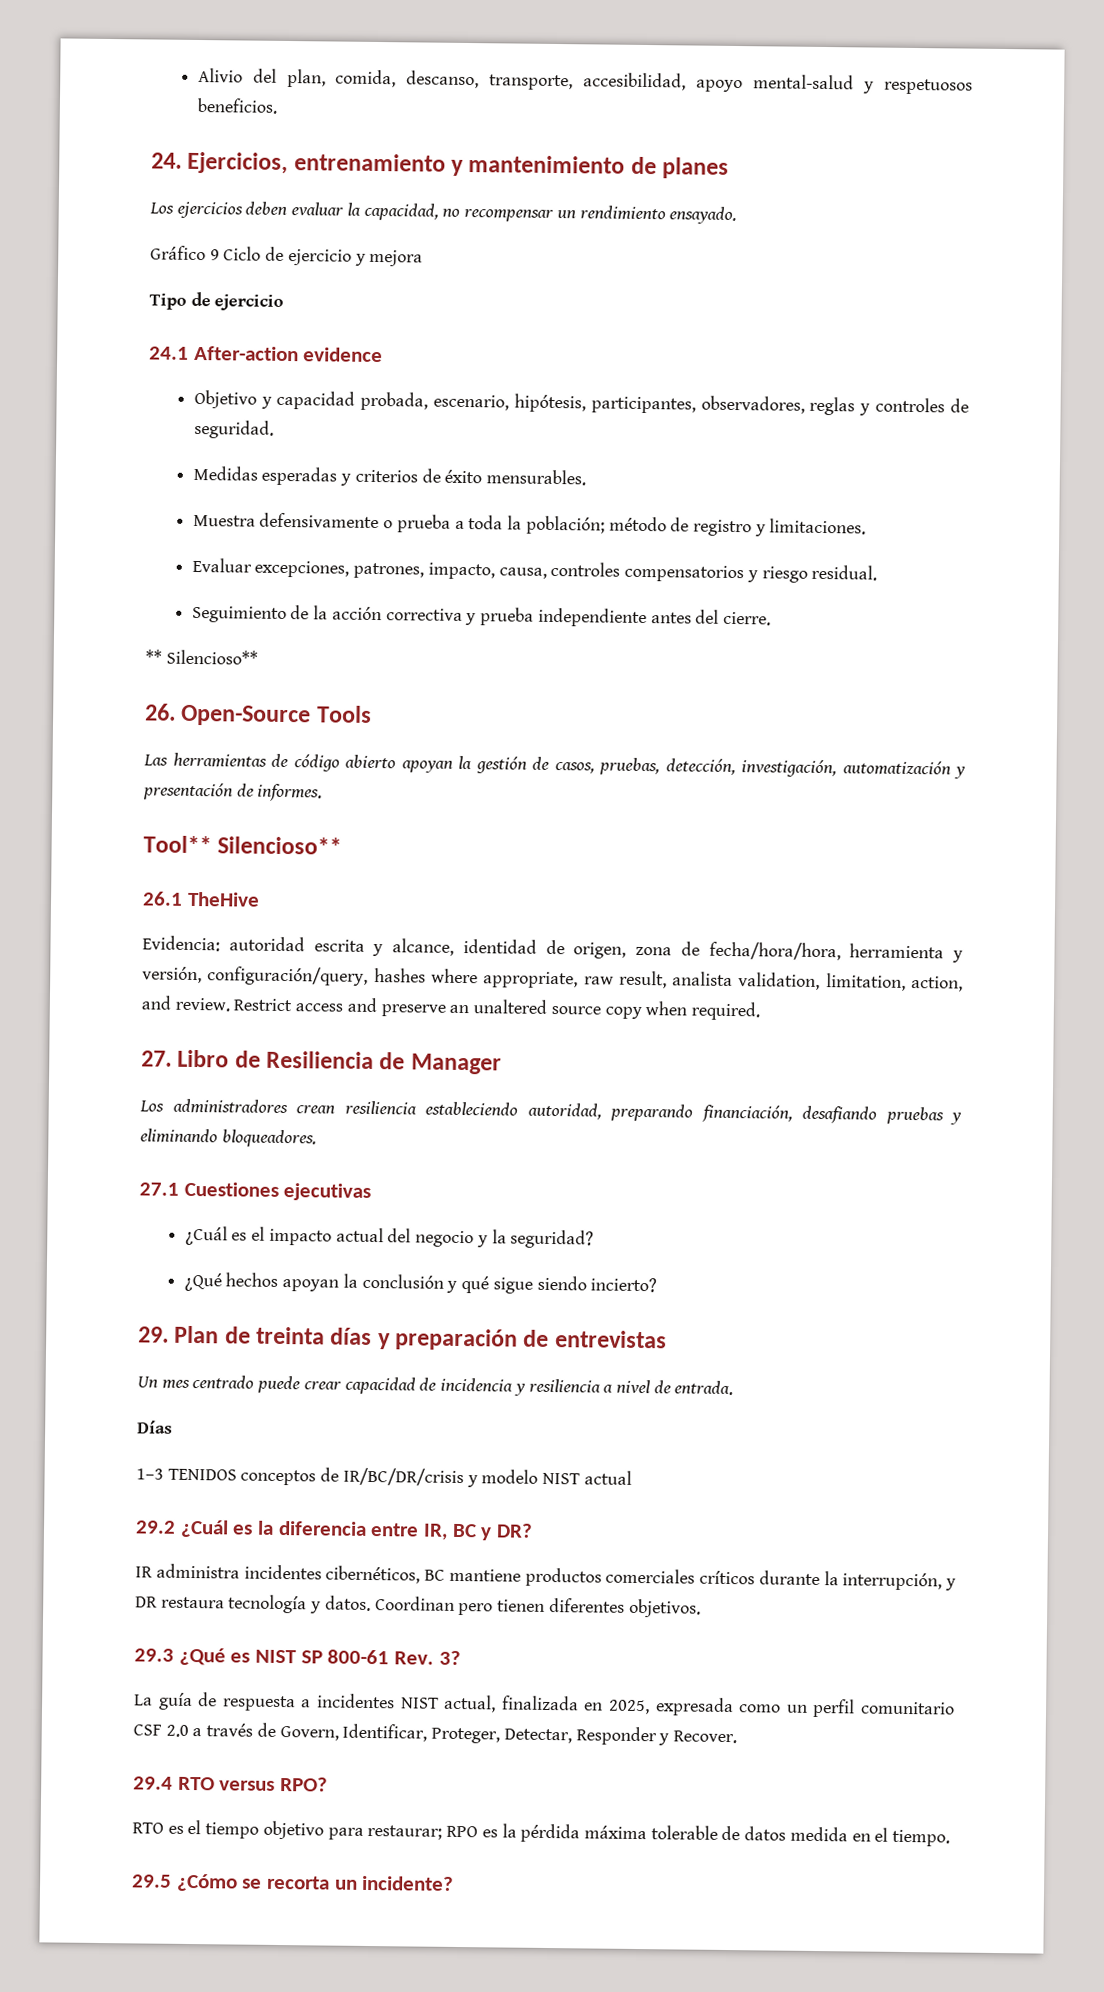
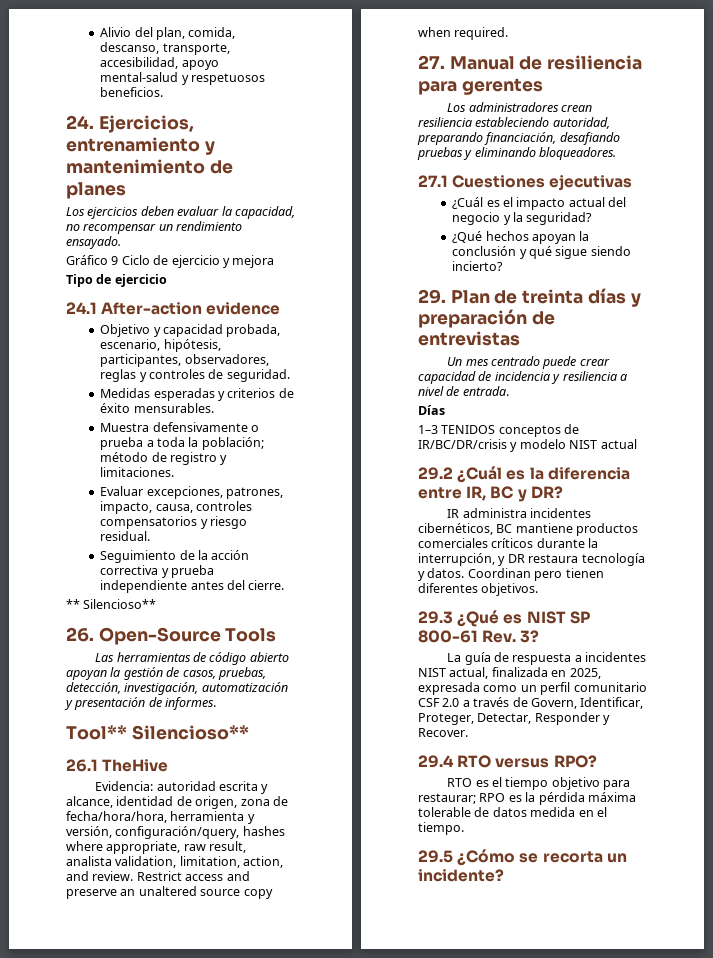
- 27. Libro de Resiliencia de Manager
+ 27. Manual de resiliencia para gerentes

